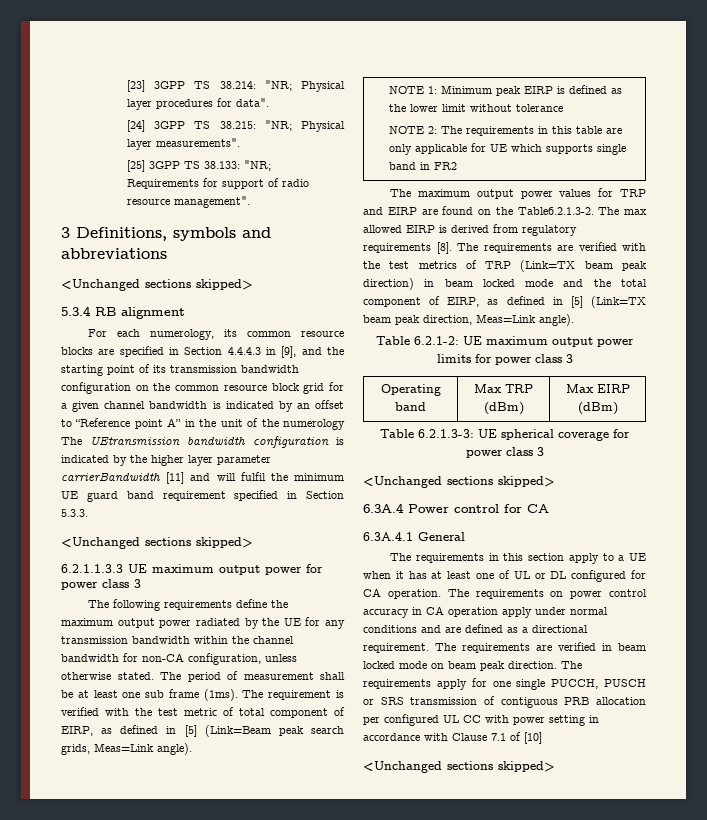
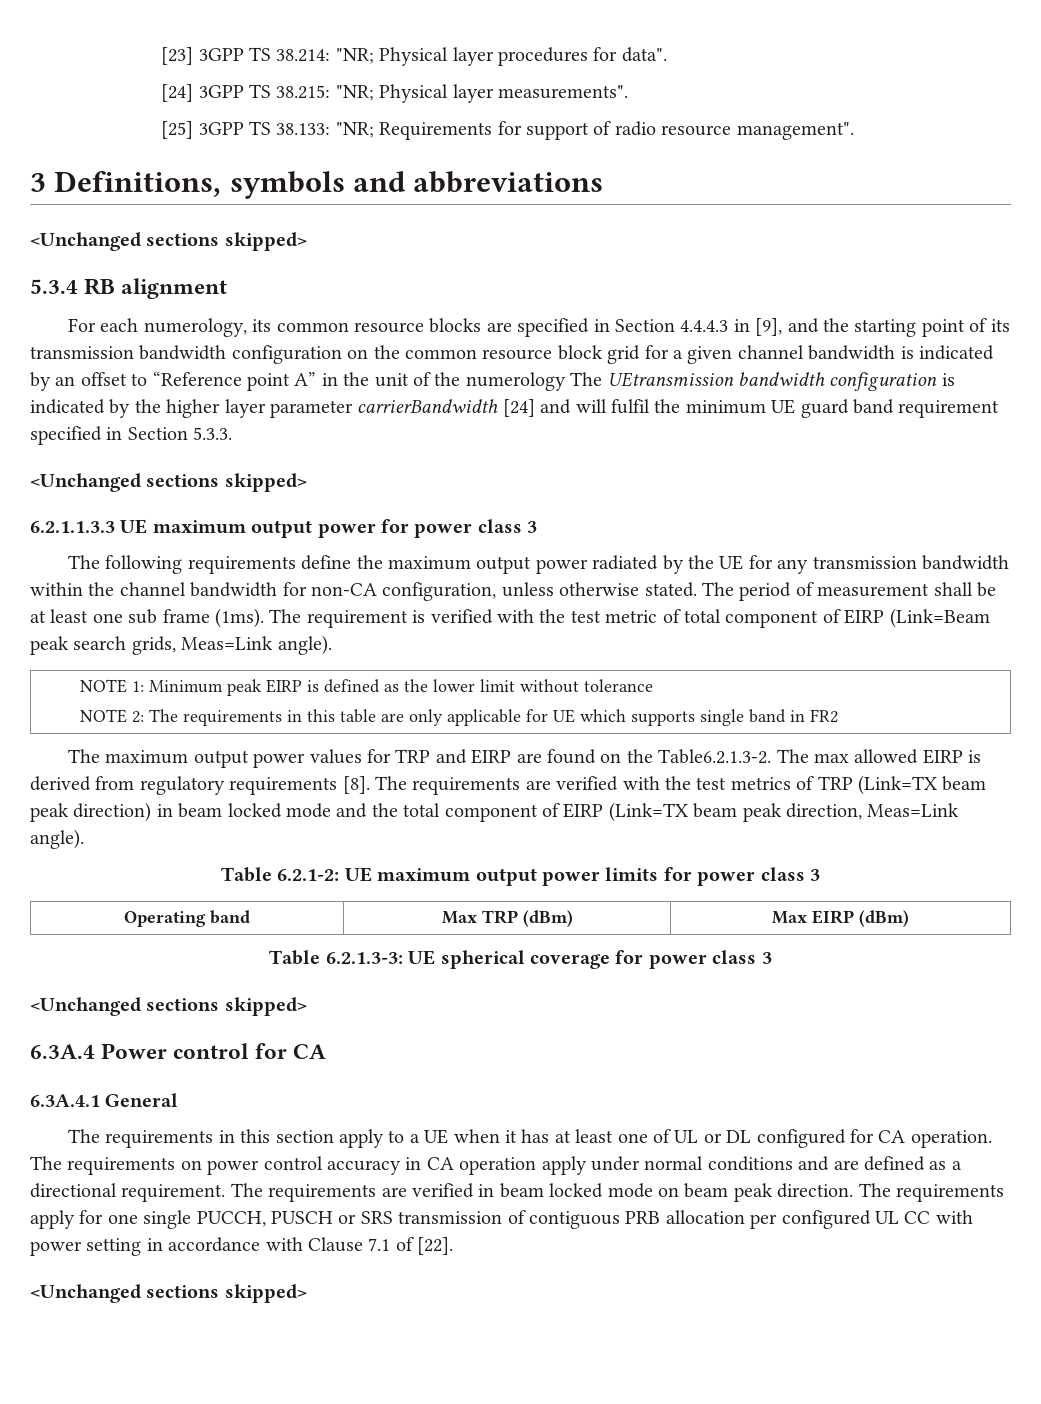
- For each numerology, its common resource blocks are specified in Section 4.4.4.3 in [9], and the starting point of its transmission bandwidth configuration on the common resource block grid for a given channel bandwidth is indicated by an offset to “Reference point A” in the unit of the numerology The UEtransmission bandwidth configuration is indicated by the higher layer parameter carrierBandwidth [11] and will fulfil the minimum UE guard band requirement specified in Section 5.3.3.
+ For each numerology, its common resource blocks are specified in Section 4.4.4.3 in [9], and the starting point of its transmission bandwidth configuration on the common resource block grid for a given channel bandwidth is indicated by an offset to “Reference point A” in the unit of the numerology The UEtransmission bandwidth configuration is indicated by the higher layer parameter carrierBandwidth [24] and will fulfil the minimum UE guard band requirement specified in Section 5.3.3.
- The requirement is verified with the test metric of total component of EIRP, as defined in [5] (Link=Beam peak search grids, Meas=Link angle).
+ The requirement is verified with the test metric of total component of EIRP (Link=Beam peak search grids, Meas=Link angle).
- The requirements are verified with the test metrics of TRP (Link=TX beam peak direction) in beam locked mode and the total component of EIRP, as defined in [5] (Link=TX beam peak direction, Meas=Link angle).
+ The requirements are verified with the test metrics of TRP (Link=TX beam peak direction) in beam locked mode and the total component of EIRP (Link=TX beam peak direction, Meas=Link angle).
- The requirements apply for one single PUCCH, PUSCH or SRS transmission of contiguous PRB allocation per configured UL CC with power setting in accordance with Clause 7.1 of [10]
+ The requirements apply for one single PUCCH, PUSCH or SRS transmission of contiguous PRB allocation per configured UL CC with power setting in accordance with Clause 7.1 of [22].

